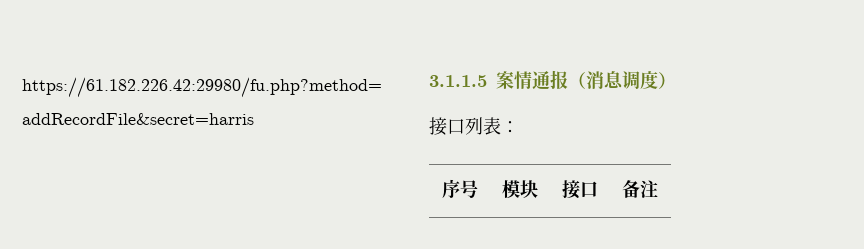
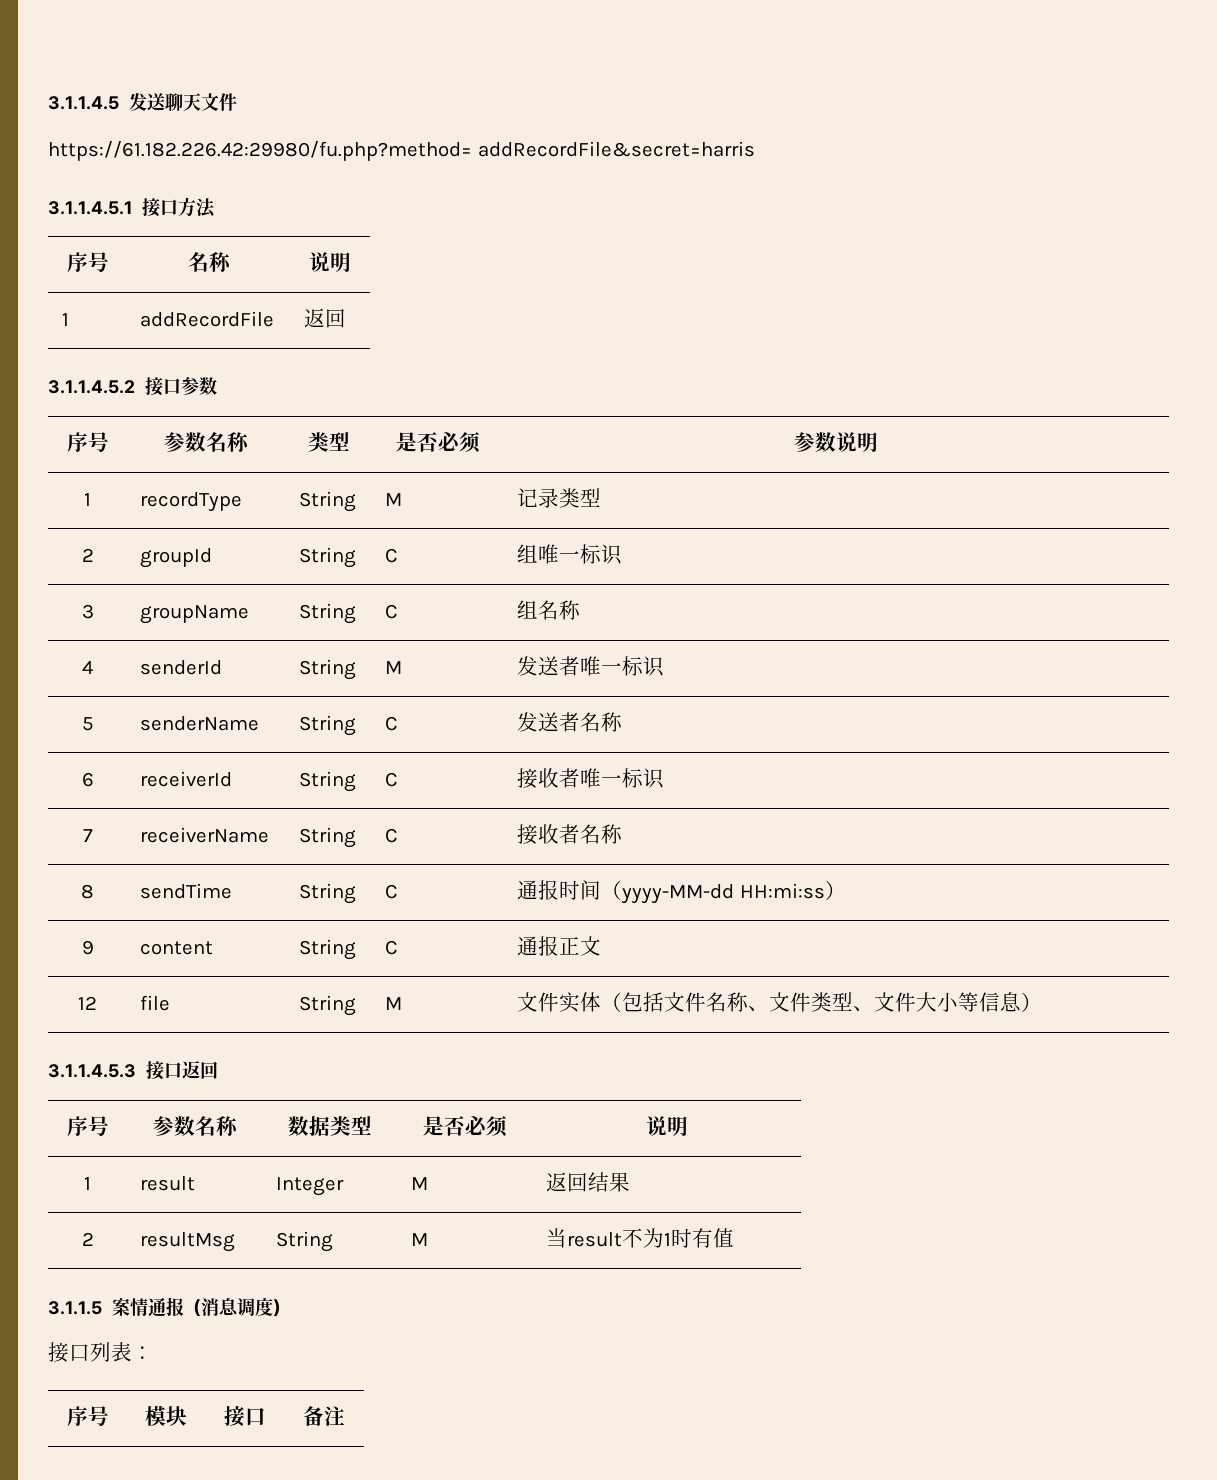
+ 3.1.1.4.5发送聊天文件
  https://61.182.226.42:29980/fu.php?method= addRecordFile&secret=harris
+ 3.1.1.4.5.1接口方法
+ 序号 | 名称 | 说明
+ 1 | addRecordFile | 返回
+ 3.1.1.4.5.2接口参数
+ 序号 | 参数名称 | 类型 | 是否必须 | 参数说明
+ 1 | recordType | String | M | 记录类型
+ 2 | groupId | String | C | 组唯一标识
+ 3 | groupName | String | C | 组名称
+ 4 | senderId | String | M | 发送者唯一标识
+ 5 | senderName | String | C | 发送者名称
+ 6 | receiverId | String | C | 接收者唯一标识
+ 7 | receiverName | String | C | 接收者名称
+ 8 | sendTime | String | C | 通报时间（yyyy-MM-dd HH:mi:ss）
+ 9 | content | String | C | 通报正文
+ 12 | file | String | M | 文件实体（包括文件名称、文件类型、文件大小等信息）
+ 3.1.1.4.5.3接口返回
+ 序号 | 参数名称 | 数据类型 | 是否必须 | 说明
+ 1 | result | Integer | M | 返回结果
+ 2 | resultMsg | String | M | 当result不为1时有值

